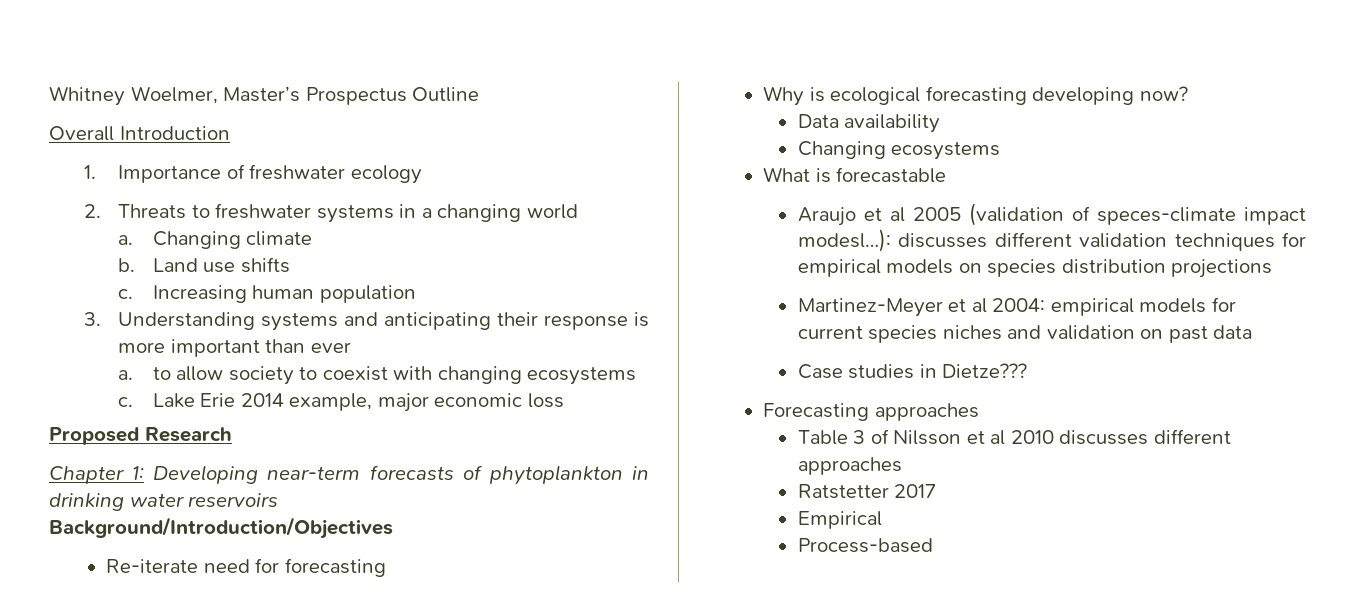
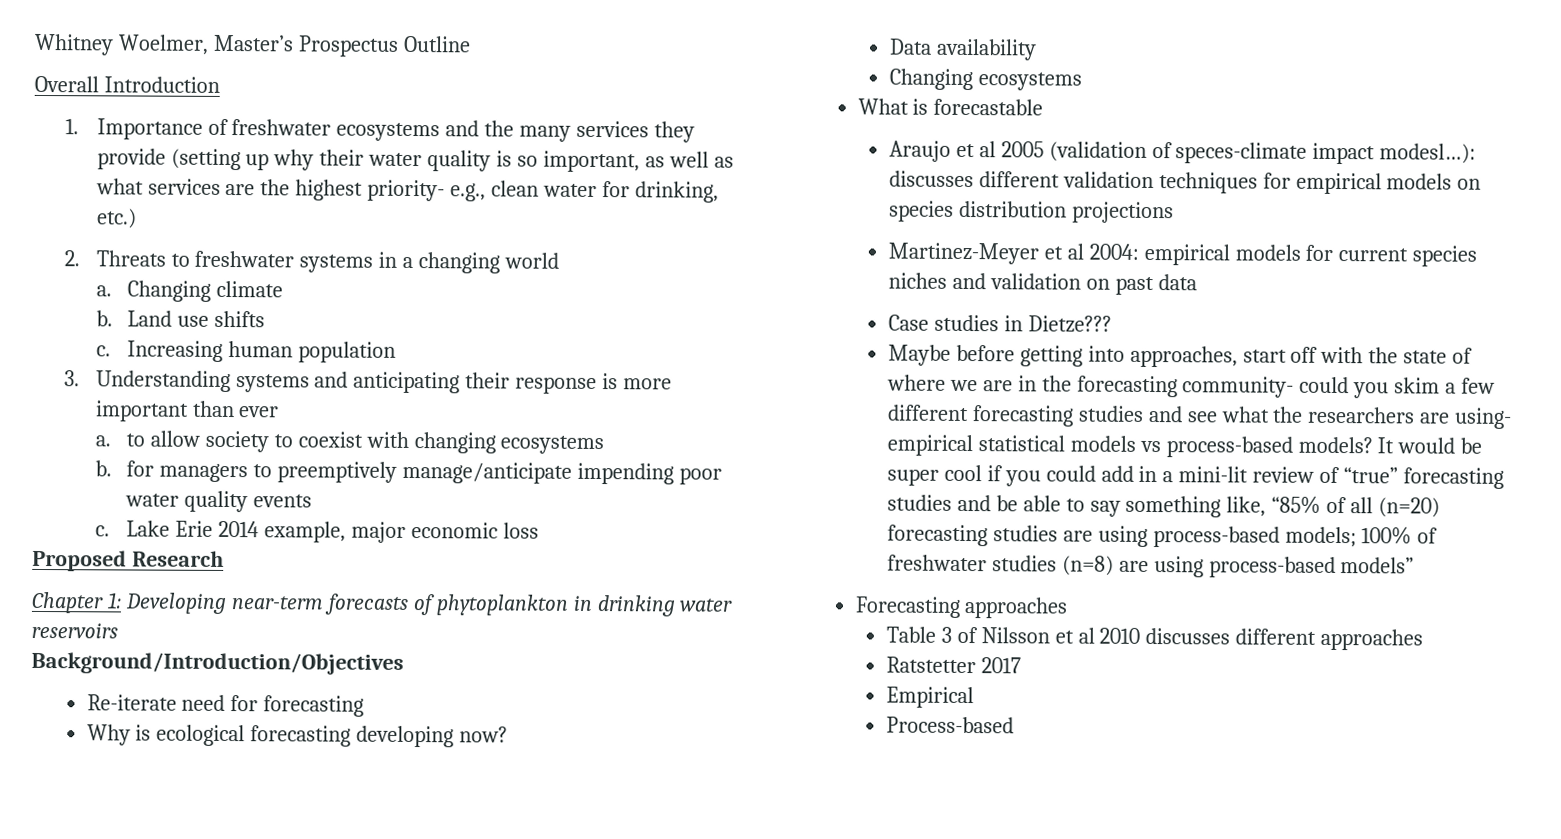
- 1. Importance of freshwater ecology
+ 1. Importance of freshwater ecosystems and the many services they provide (setting up why their water quality is so important, as well as what services are the highest priority- e.g., clean water for drinking, etc.)
+ b. for managers to preemptively manage/anticipate impending poor water quality events
+ Maybe before getting into approaches, start off with the state of where we are in the forecasting community- could you skim a few different forecasting studies and see what the researchers are using- empirical statistical models vs process-based models? It would be super cool if you could add in a mini-lit review of “true” forecasting studies and be able to say something like, “85% of all (n=20) forecasting studies are using process-based models; 100% of freshwater studies (n=8) are using process-based models”

